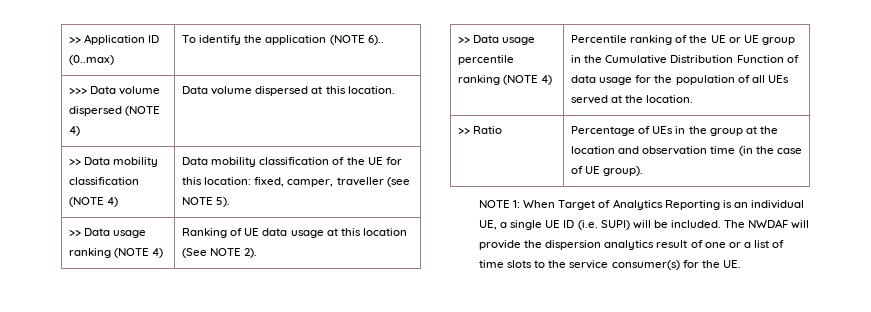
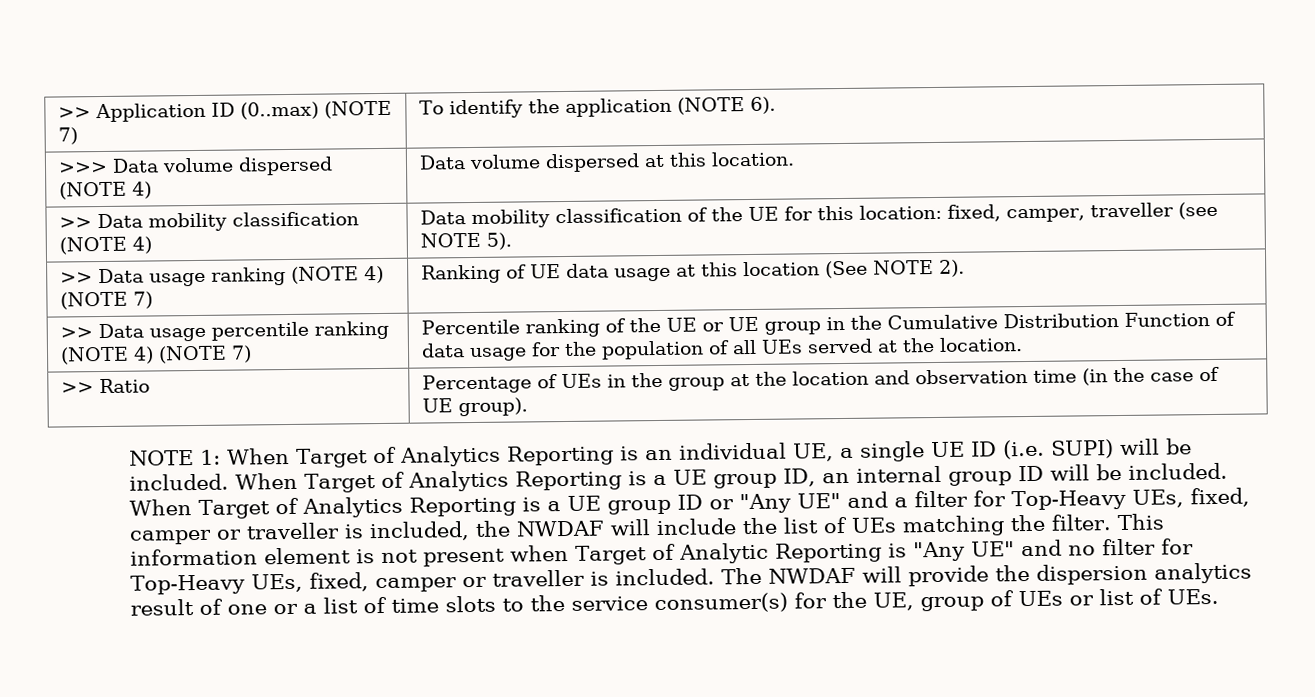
- >> Application ID (0..max) | To identify the application (NOTE 6)..
+ >> Application ID (0..max) (NOTE 7) | To identify the application (NOTE 6).
- >> Data usage ranking (NOTE 4) | Ranking of UE data usage at this location (See NOTE 2).
+ >> Data usage ranking (NOTE 4) (NOTE 7) | Ranking of UE data usage at this location (See NOTE 2).
- >> Data usage percentile ranking (NOTE 4) | Percentile ranking of the UE or UE group in the Cumulative Distribution Function of data usage for the population of all UEs served at the location.
+ >> Data usage percentile ranking (NOTE 4) (NOTE 7) | Percentile ranking of the UE or UE group in the Cumulative Distribution Function of data usage for the population of all UEs served at the location.
+ When Target of Analytics Reporting is a UE group ID, an internal group ID will be included. When Target of Analytics Reporting is a UE group ID or "Any UE" and a filter for Top-Heavy UEs, fixed, camper or traveller is included, the NWDAF will include the list of UEs matching the filter. This information element is not present when Target of Analytic Reporting is "Any UE" and no filter for Top-Heavy UEs, fixed, camper or traveller is included.
- The NWDAF will provide the dispersion analytics result of one or a list of time slots to the service consumer(s) for the UE.
+ The NWDAF will provide the dispersion analytics result of one or a list of time slots to the service consumer(s) for the UE, group of UEs or list of UEs.

